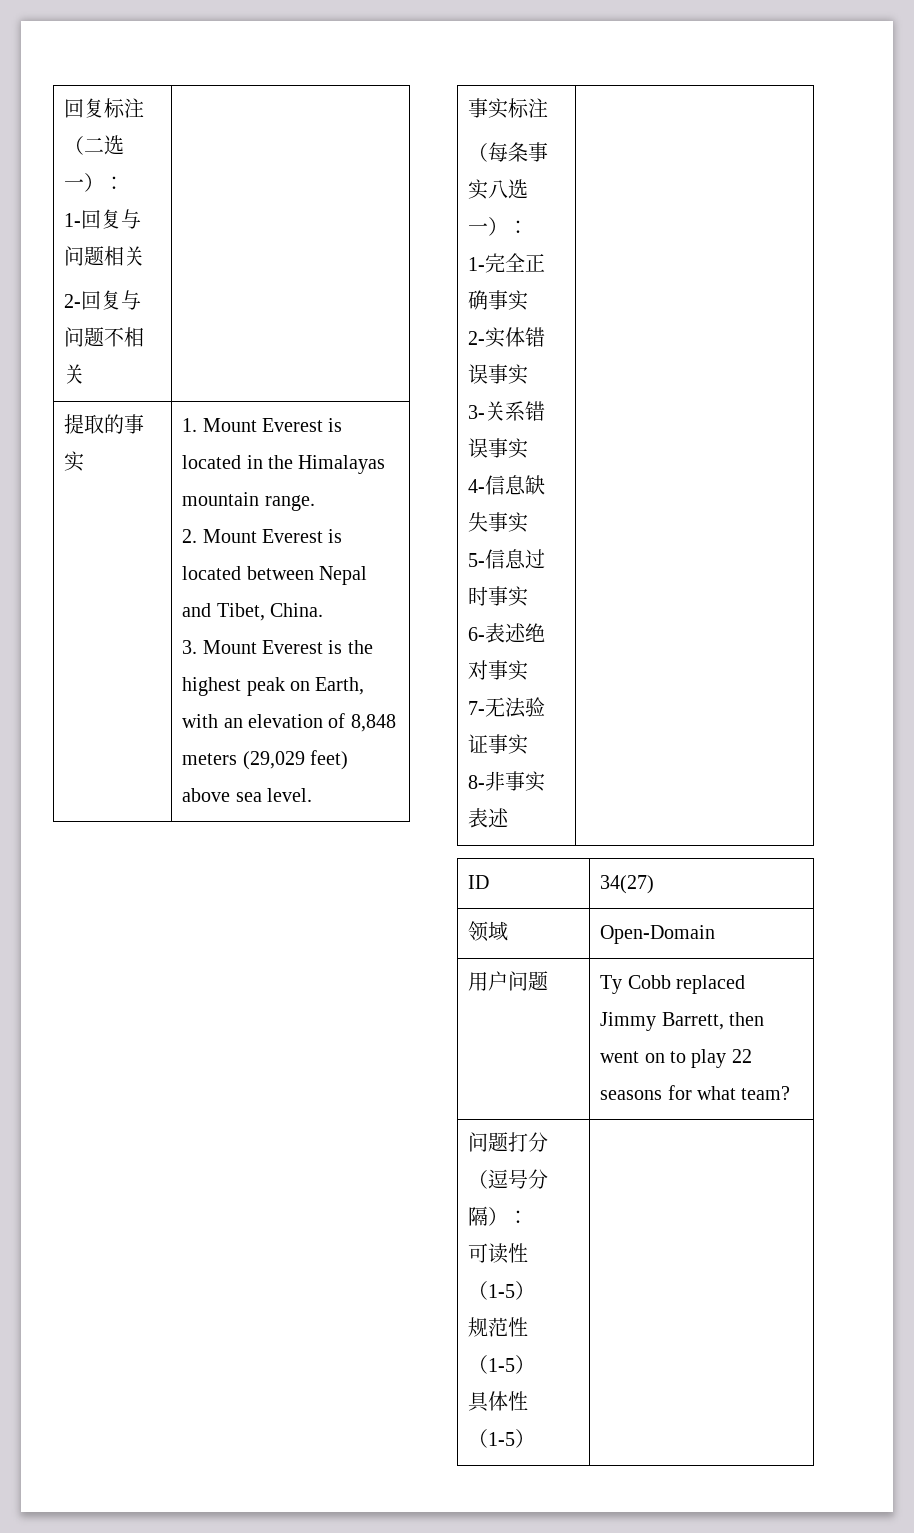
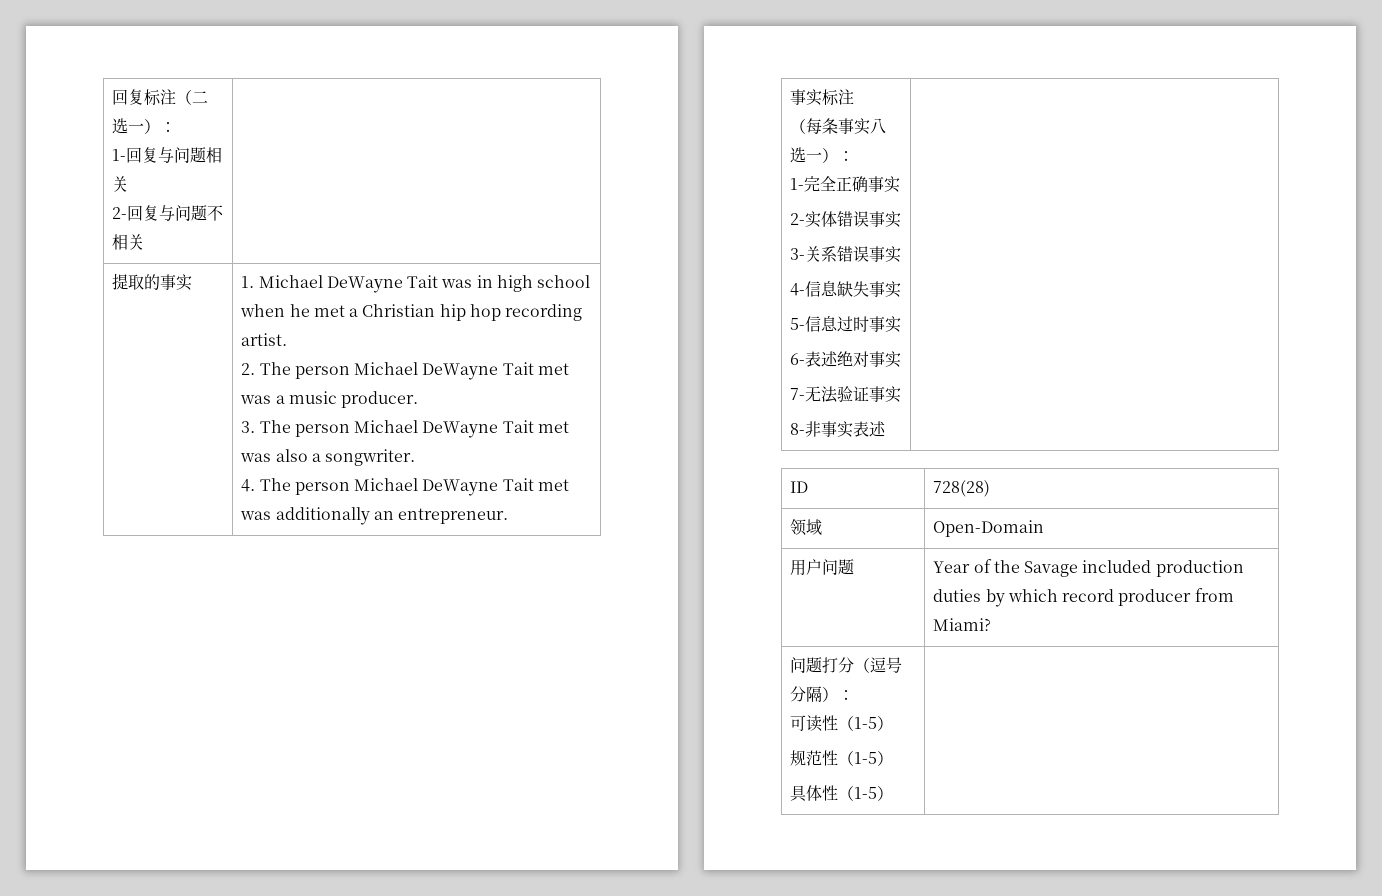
- 1. Mount Everest is located in the Himalayas mountain range.
- 2. Mount Everest is located between Nepal and Tibet, China.
- 3. Mount Everest is the highest peak on Earth, with an elevation of 8,848 meters (29,029 feet) above sea level.
+ 1. Michael DeWayne Tait was in high school when he met a Christian hip hop recording artist.
+ 2. The person Michael DeWayne Tait met was a music producer.
+ 3. The person Michael DeWayne Tait met was also a songwriter.
+ 4. The person Michael DeWayne Tait met was additionally an entrepreneur.
- ID | 34(27)
+ ID | 728(28)
- 用户问题 | Ty Cobb replaced Jimmy Barrett, then went on to play 22 seasons for what team?
+ 用户问题 | Year of the Savage included production duties by which record producer from Miami?

